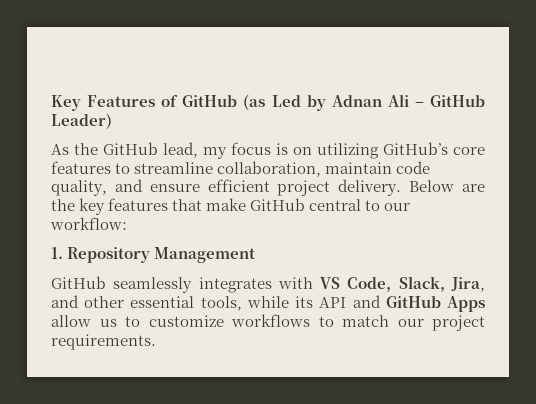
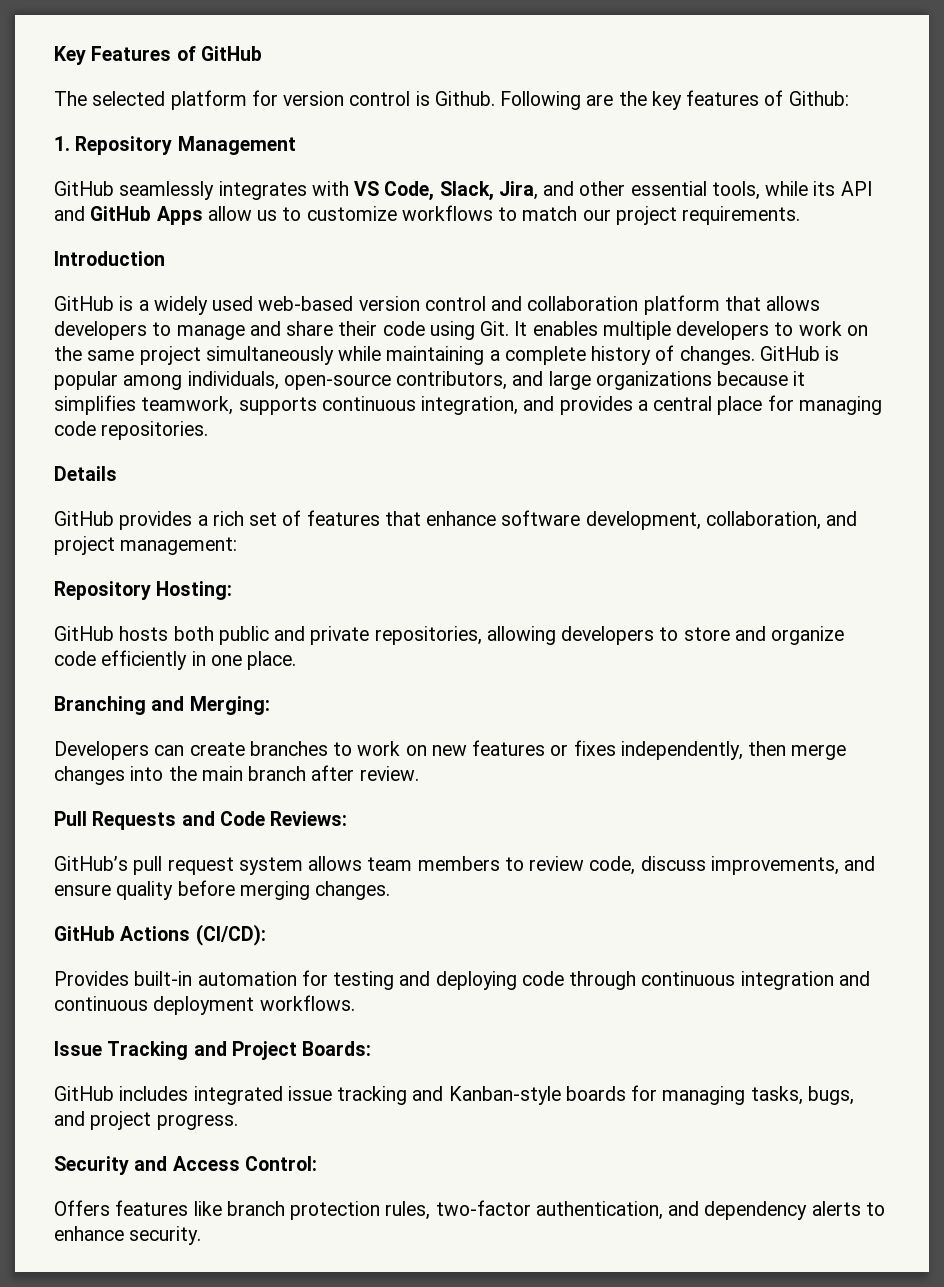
- Key Features of GitHub (as Led by Adnan Ali – GitHub Leader)
- As the GitHub lead, my focus is on utilizing GitHub’s core features to streamline collaboration, maintain code quality, and ensure efficient project delivery. Below are the key features that make GitHub central to our workflow:
+ Key Features of GitHub
+ The selected platform for version control is Github. Following are the key features of Github:
+ Introduction
+ GitHub is a widely used web-based version control and collaboration platform that allows developers to manage and share their code using Git. It enables multiple developers to work on the same project simultaneously while maintaining a complete history of changes. GitHub is popular among individuals, open-source contributors, and large organizations because it simplifies teamwork, supports continuous integration, and provides a central place for managing code repositories.
+ Details
+ GitHub provides a rich set of features that enhance software development, collaboration, and project management:
+ Repository Hosting:
+ GitHub hosts both public and private repositories, allowing developers to store and organize code efficiently in one place.
+ Branching and Merging:
+ Developers can create branches to work on new features or fixes independently, then merge changes into the main branch after review.
+ Pull Requests and Code Reviews:
+ GitHub’s pull request system allows team members to review code, discuss improvements, and ensure quality before merging changes.
+ GitHub Actions (CI/CD):
+ Provides built-in automation for testing and deploying code through continuous integration and continuous deployment workflows.
+ Issue Tracking and Project Boards:
+ GitHub includes integrated issue tracking and Kanban-style boards for managing tasks, bugs, and project progress.
+ Security and Access Control:
+ Offers features like branch protection rules, two-factor authentication, and dependency alerts to enhance security.

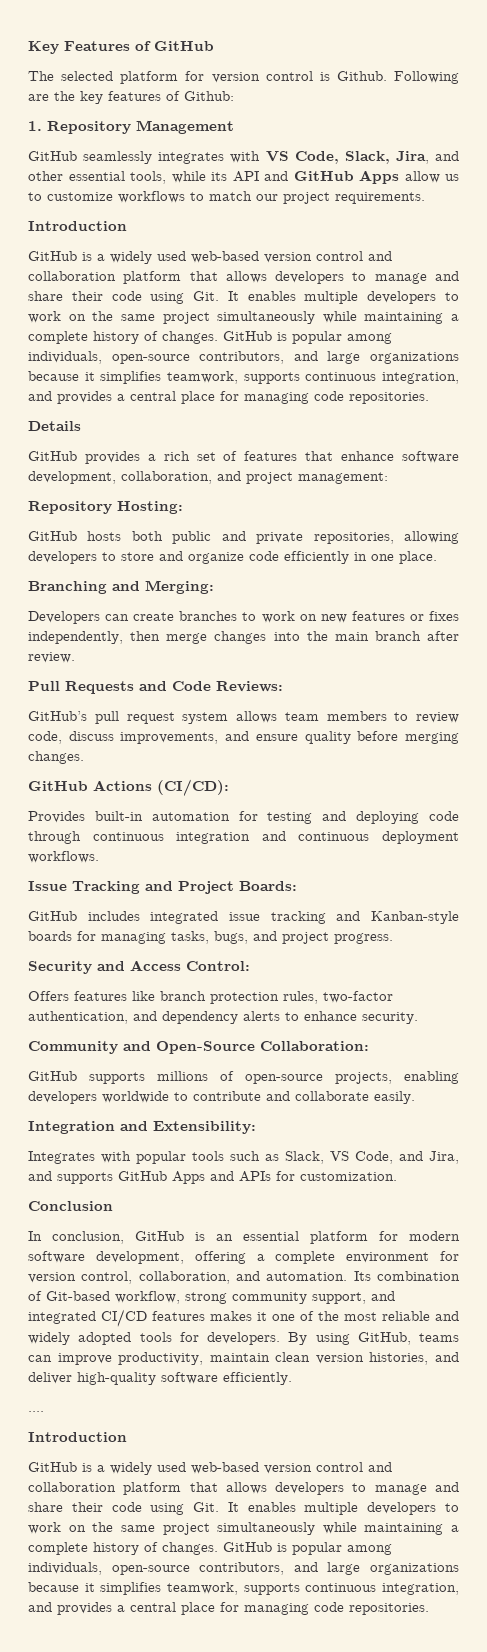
+ Community and Open-Source Collaboration:
+ GitHub supports millions of open-source projects, enabling developers worldwide to contribute and collaborate easily.
+ Integration and Extensibility:
+ Integrates with popular tools such as Slack, VS Code, and Jira, and supports GitHub Apps and APIs for customization.
+ Conclusion
+ In conclusion, GitHub is an essential platform for modern software development, offering a complete environment for version control, collaboration, and automation. Its combination of Git-based workflow, strong community support, and integrated CI/CD features makes it one of the most reliable and widely adopted tools for developers. By using GitHub, teams can improve productivity, maintain clean version histories, and deliver high-quality software efficiently.
+ ....
+ Introduction
+ GitHub is a widely used web-based version control and collaboration platform that allows developers to manage and share their code using Git. It enables multiple developers to work on the same project simultaneously while maintaining a complete history of changes. GitHub is popular among individuals, open-source contributors, and large organizations because it simplifies teamwork, supports continuous integration, and provides a central place for managing code repositories.

